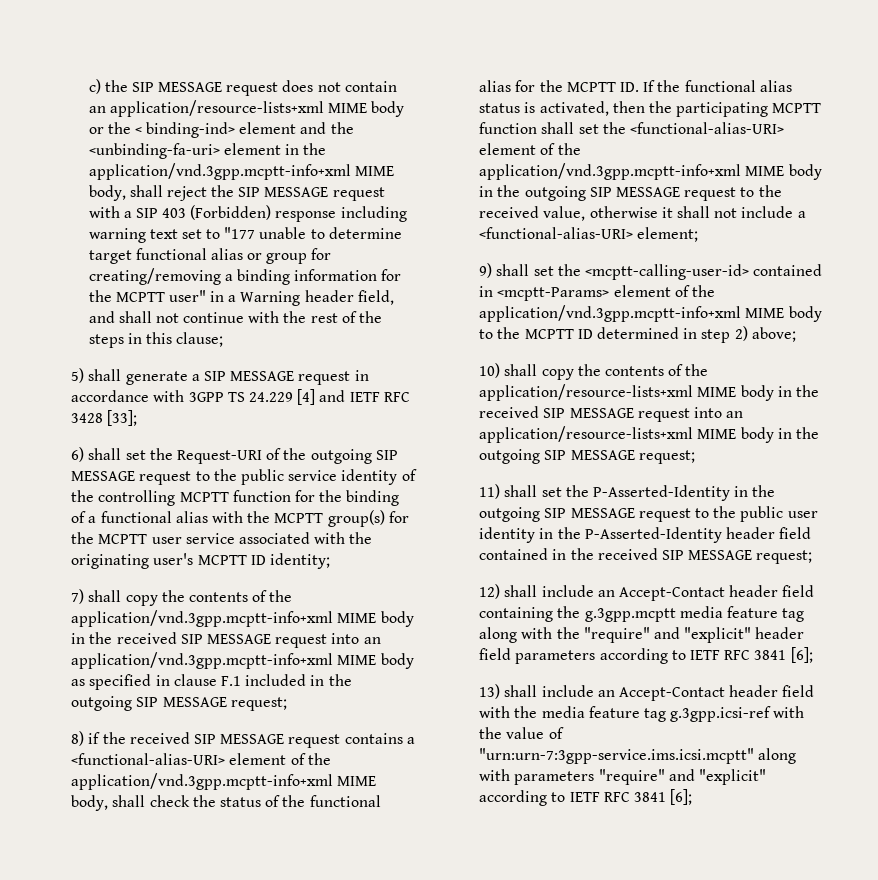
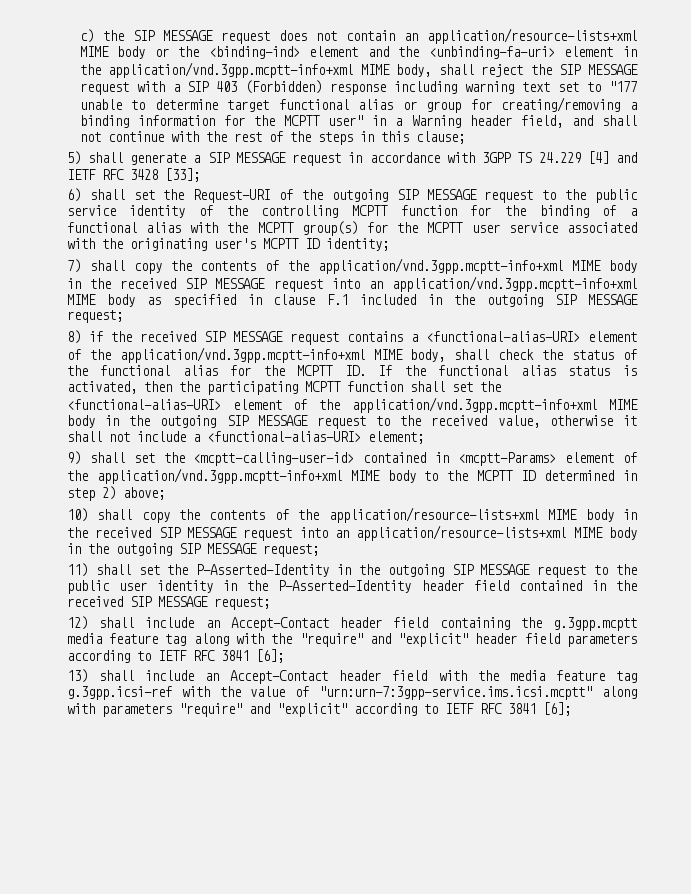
- c) the SIP MESSAGE request does not contain an application/resource-lists+xml MIME body or the < binding-ind> element and the <unbinding-fa-uri> element in the application/vnd.3gpp.mcptt-info+xml MIME body, shall reject the SIP MESSAGE request with a SIP 403 (Forbidden) response including warning text set to "177 unable to determine target functional alias or group for creating/removing a binding information for the MCPTT user" in a Warning header field, and shall not continue with the rest of the steps in this clause;
+ c) the SIP MESSAGE request does not contain an application/resource-lists+xml MIME body or the <binding-ind> element and the <unbinding-fa-uri> element in the application/vnd.3gpp.mcptt-info+xml MIME body, shall reject the SIP MESSAGE request with a SIP 403 (Forbidden) response including warning text set to "177 unable to determine target functional alias or group for creating/removing a binding information for the MCPTT user" in a Warning header field, and shall not continue with the rest of the steps in this clause;

